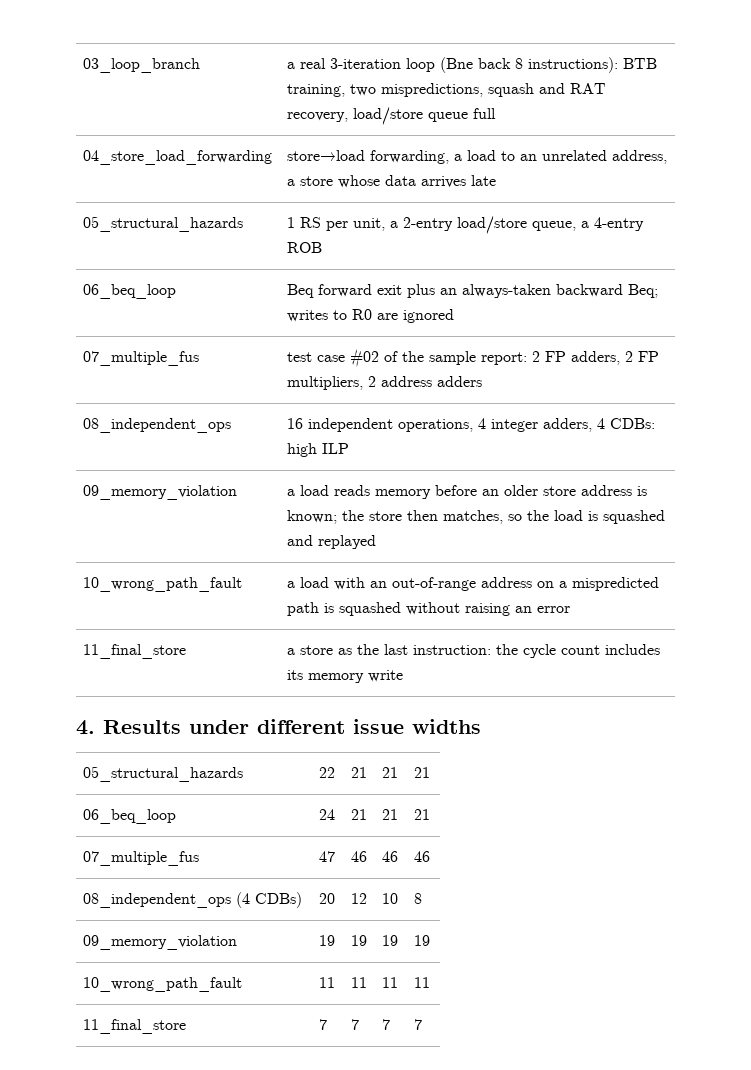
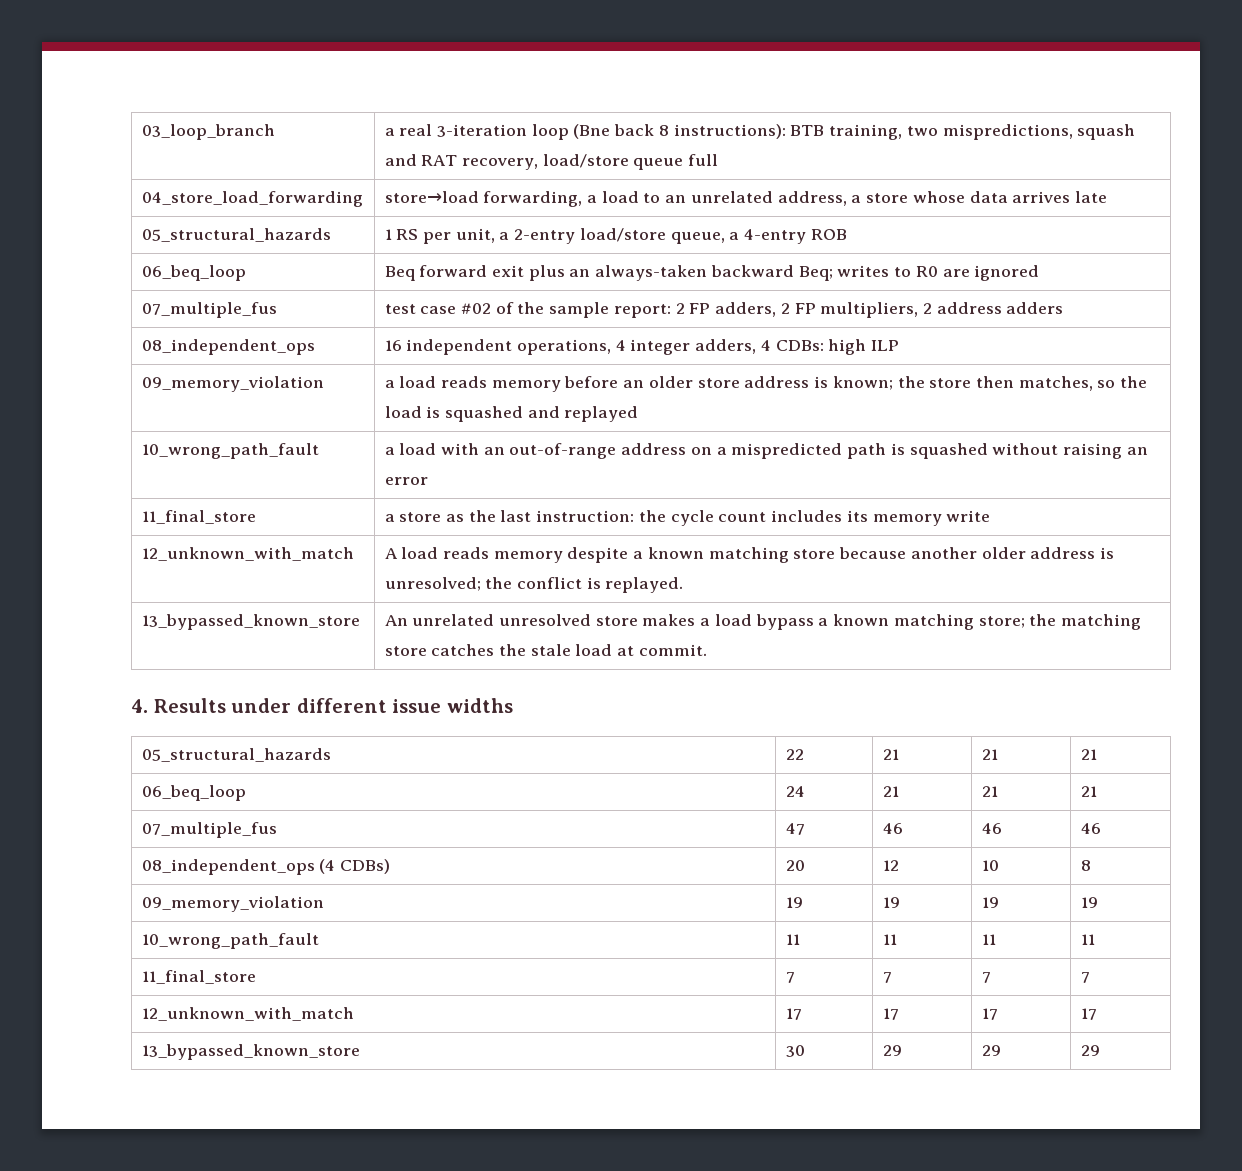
+ 12_unknown_with_match | A load reads memory despite a known matching store because another older address is unresolved; the conflict is replayed.
+ 13_bypassed_known_store | An unrelated unresolved store makes a load bypass a known matching store; the matching store catches the stale load at commit.
+ 12_unknown_with_match | 17 | 17 | 17 | 17
+ 13_bypassed_known_store | 30 | 29 | 29 | 29

